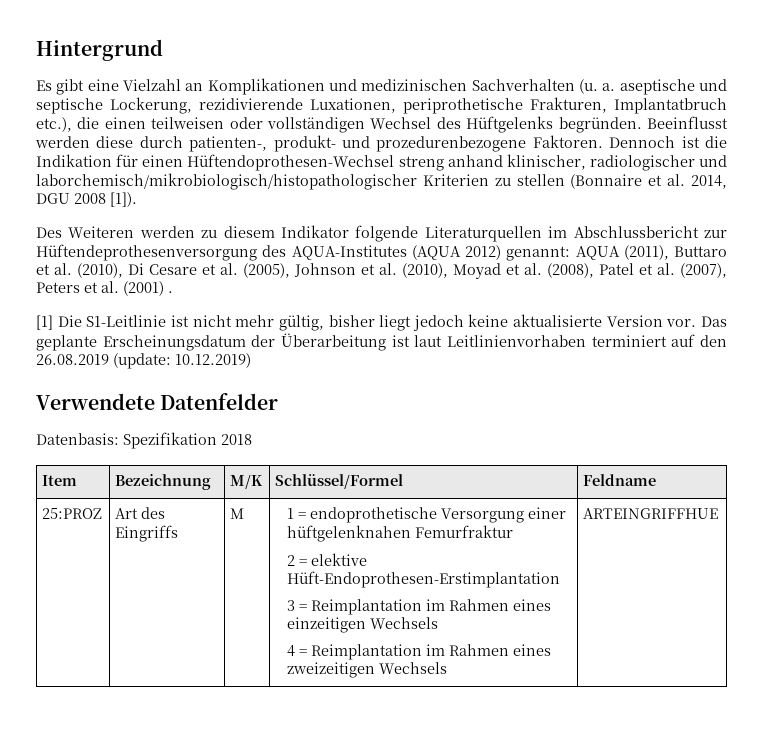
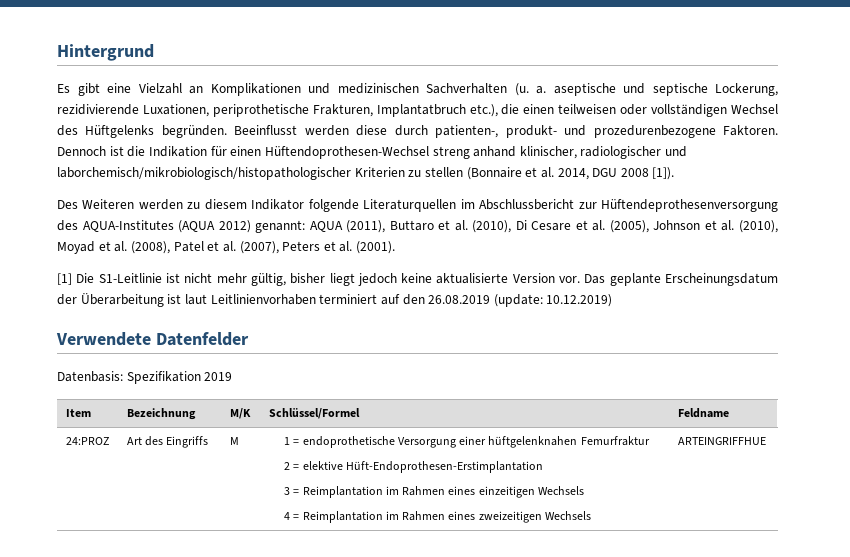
- Des Weiteren werden zu diesem Indikator folgende Literaturquellen im Abschlussbericht zur Hüftendeprothesenversorgung des AQUA-Institutes (AQUA 2012) genannt: AQUA (2011), Buttaro et al. (2010), Di Cesare et al. (2005), Johnson et al. (2010), Moyad et al. (2008), Patel et al. (2007), Peters et al. (2001) .
+ Des Weiteren werden zu diesem Indikator folgende Literaturquellen im Abschlussbericht zur Hüftendeprothesenversorgung des AQUA-Institutes (AQUA 2012) genannt: AQUA (2011), Buttaro et al. (2010), Di Cesare et al. (2005), Johnson et al. (2010), Moyad et al. (2008), Patel et al. (2007), Peters et al. (2001).
- Datenbasis: Spezifikation 2018
+ Datenbasis: Spezifikation 2019
- 25:PROZ | Art des Eingriffs | M | 1 = endoprothetische Versorgung einer hüftgelenknahen Femurfraktur
+ 24:PROZ | Art des Eingriffs | M | 1 = endoprothetische Versorgung einer hüftgelenknahen Femurfraktur

